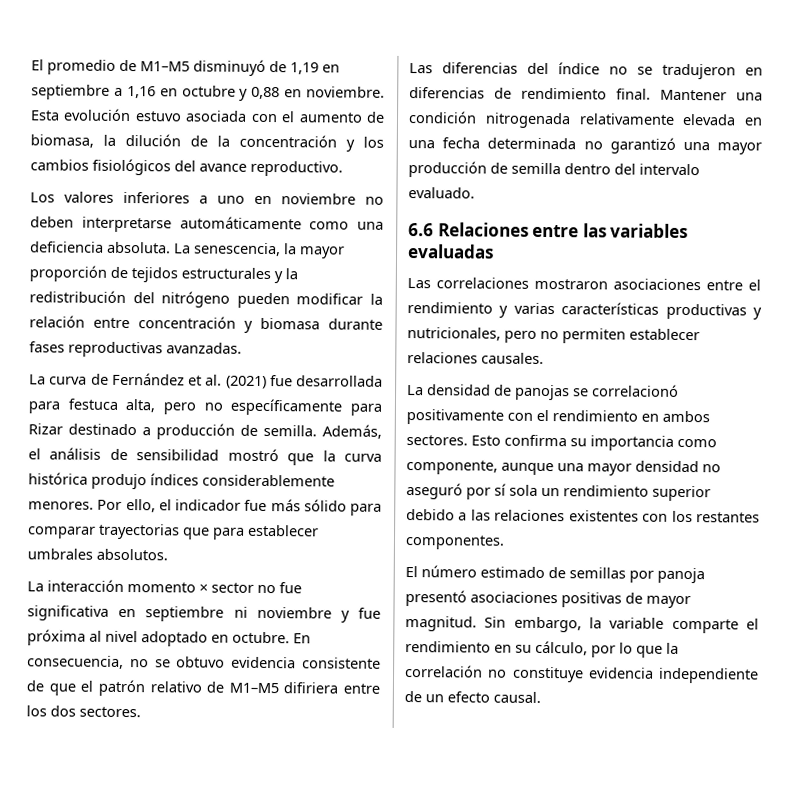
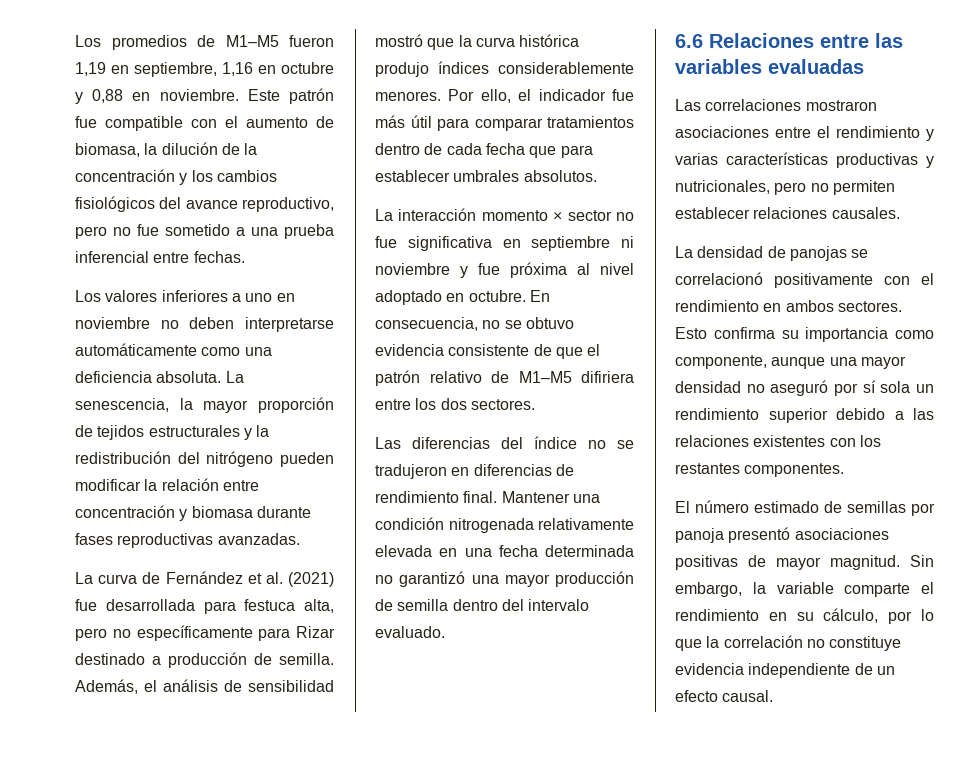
- El promedio de M1–M5 disminuyó de 1,19 en septiembre a 1,16 en octubre y 0,88 en noviembre.
+ Los promedios de M1–M5 fueron 1,19 en septiembre, 1,16 en octubre y 0,88 en noviembre.
- Esta evolución estuvo asociada con el aumento de biomasa, la dilución de la concentración y los cambios fisiológicos del avance reproductivo.
+ Este patrón fue compatible con el aumento de biomasa, la dilución de la concentración y los cambios fisiológicos del avance reproductivo, pero no fue sometido a una prueba inferencial entre fechas.
- Por ello, el indicador fue más sólido para comparar trayectorias que para establecer umbrales absolutos.
+ Por ello, el indicador fue más útil para comparar tratamientos dentro de cada fecha que para establecer umbrales absolutos.

